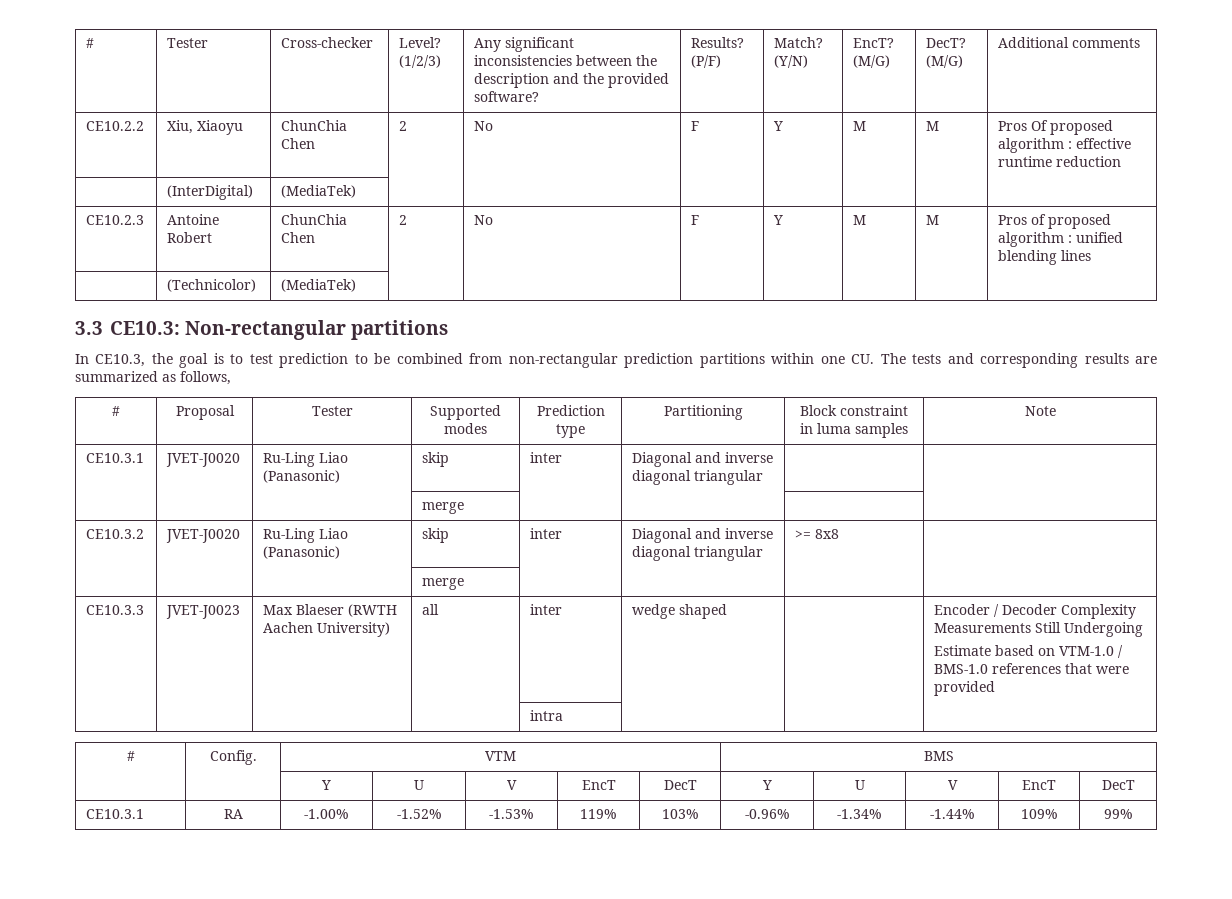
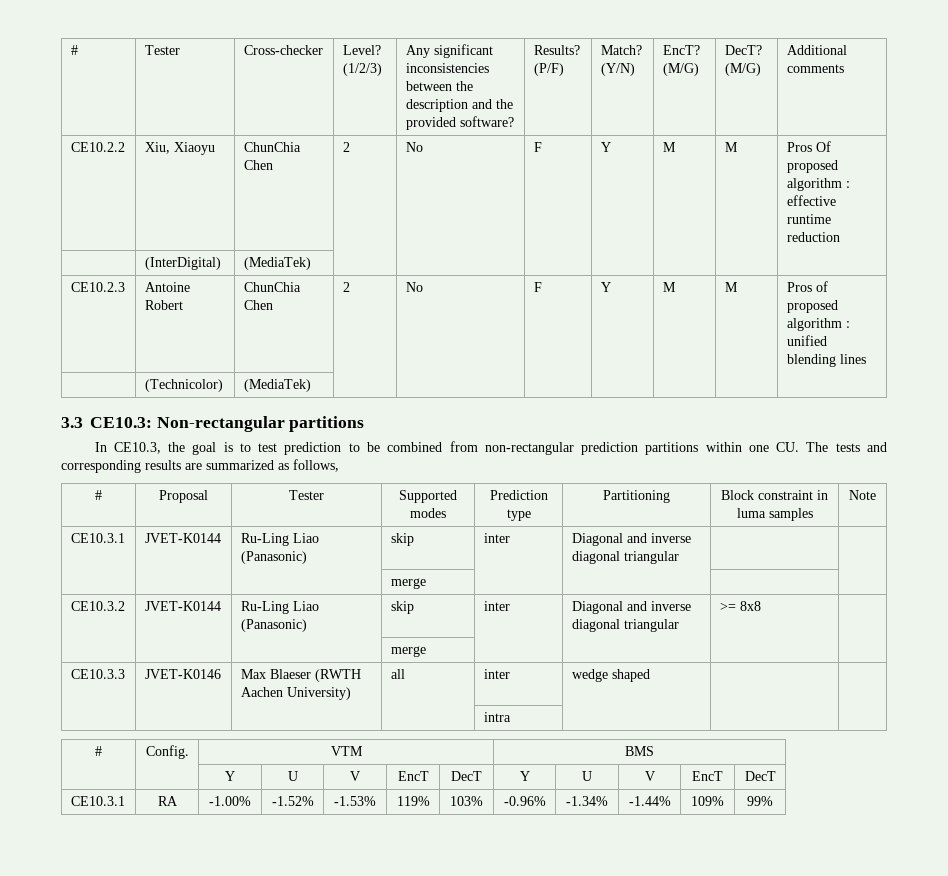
- CE10.3.1 | JVET-J0020 | Ru-Ling Liao (Panasonic) | skip | inter | Diagonal and inverse diagonal triangular | |
+ CE10.3.1 | JVET-K0144 | Ru-Ling Liao (Panasonic) | skip | inter | Diagonal and inverse diagonal triangular | |
- CE10.3.2 | JVET-J0020 | Ru-Ling Liao (Panasonic) | skip | inter | Diagonal and inverse diagonal triangular | >= 8x8 |
+ CE10.3.2 | JVET-K0144 | Ru-Ling Liao (Panasonic) | skip | inter | Diagonal and inverse diagonal triangular | >= 8x8 |
- CE10.3.3 | JVET-J0023 | Max Blaeser (RWTH Aachen University) | all | inter | wedge shaped | | Encoder / Decoder Complexity Measurements Still Undergoing
- Estimate based on VTM-1.0 / BMS-1.0 references that were provided
+ CE10.3.3 | JVET-K0146 | Max Blaeser (RWTH Aachen University) | all | inter | wedge shaped | |

